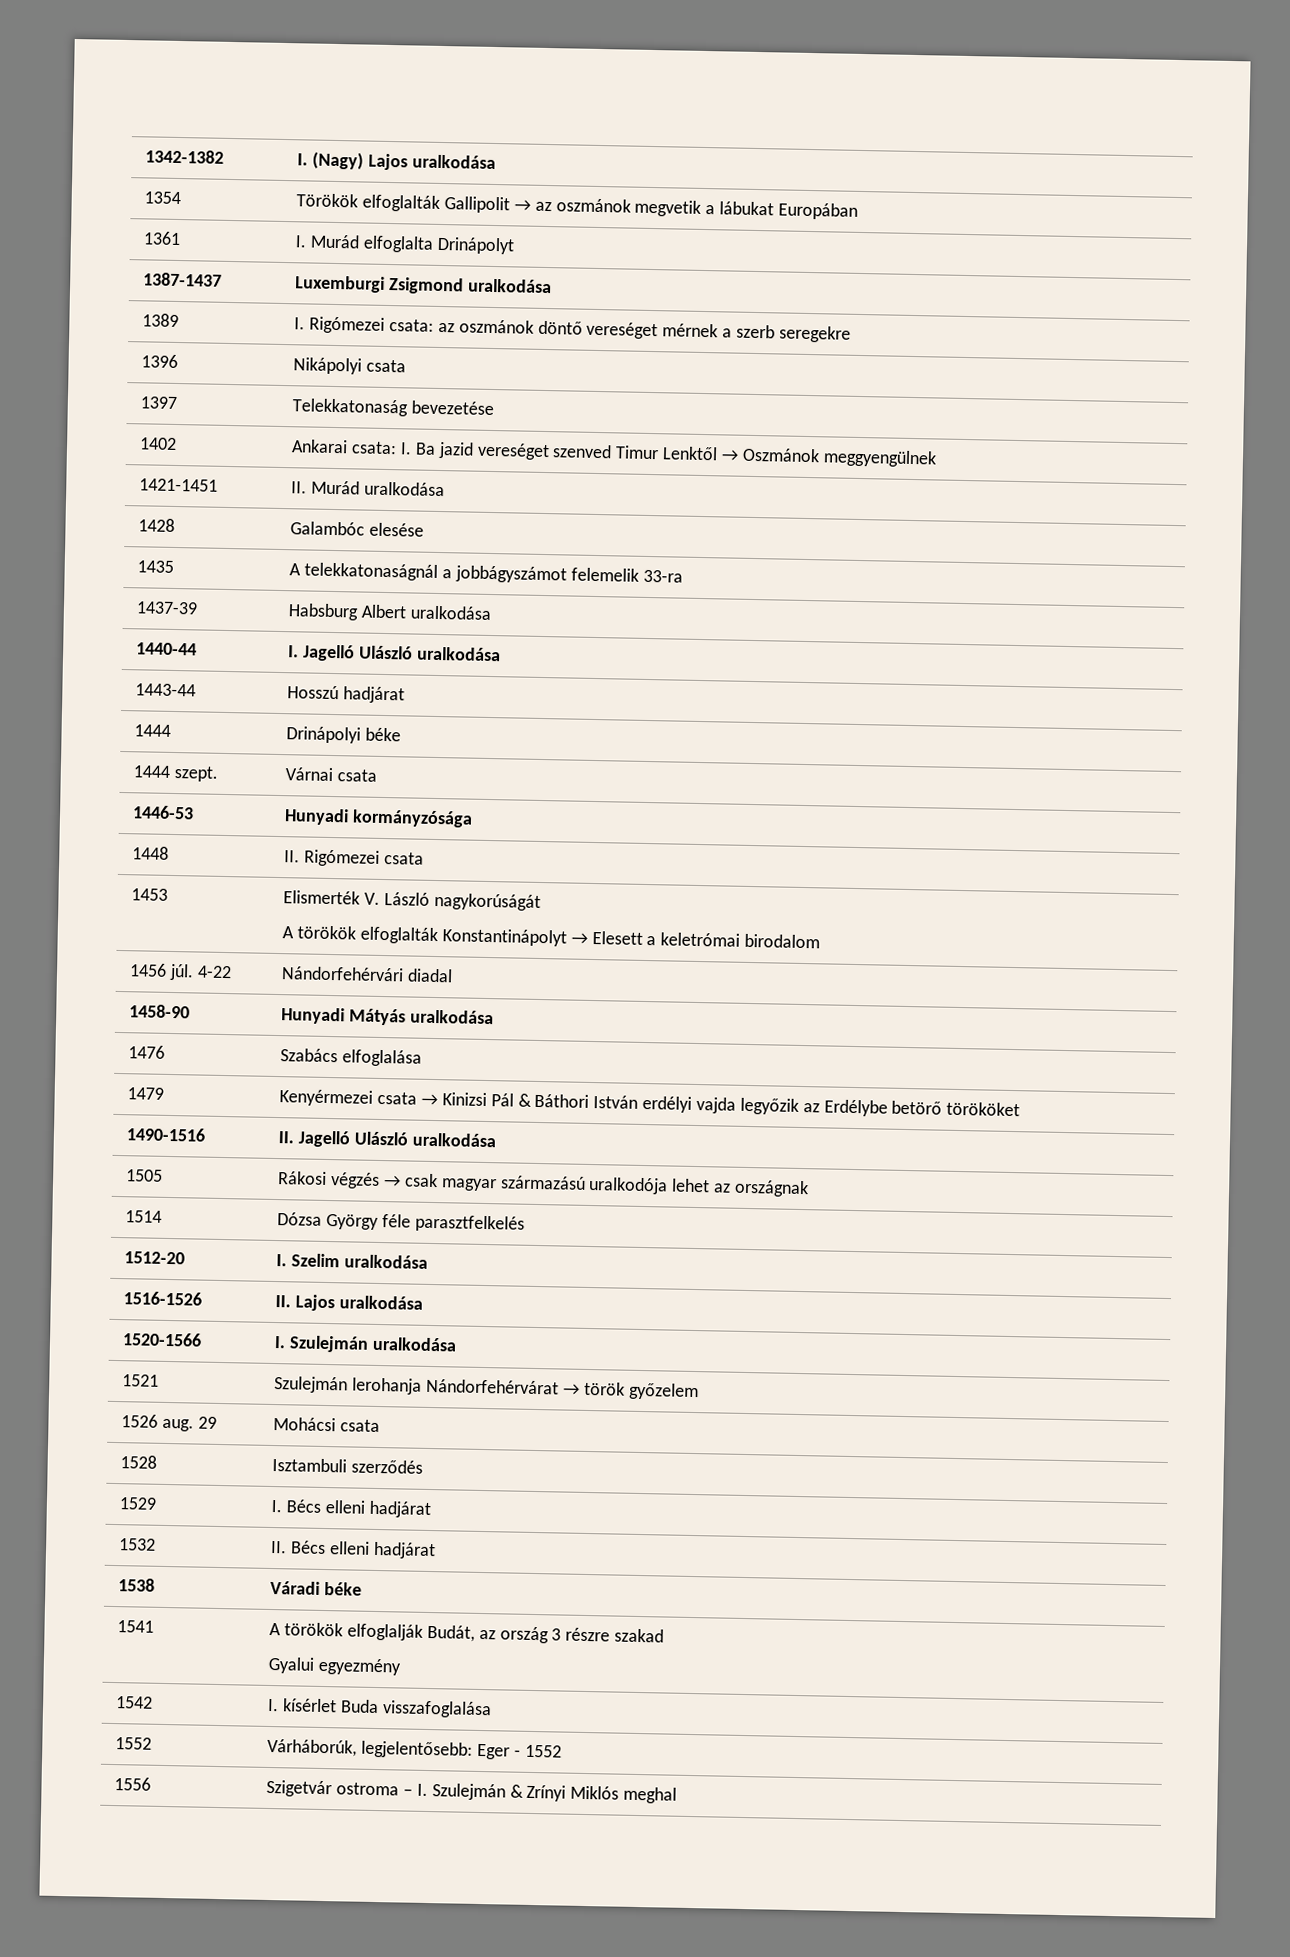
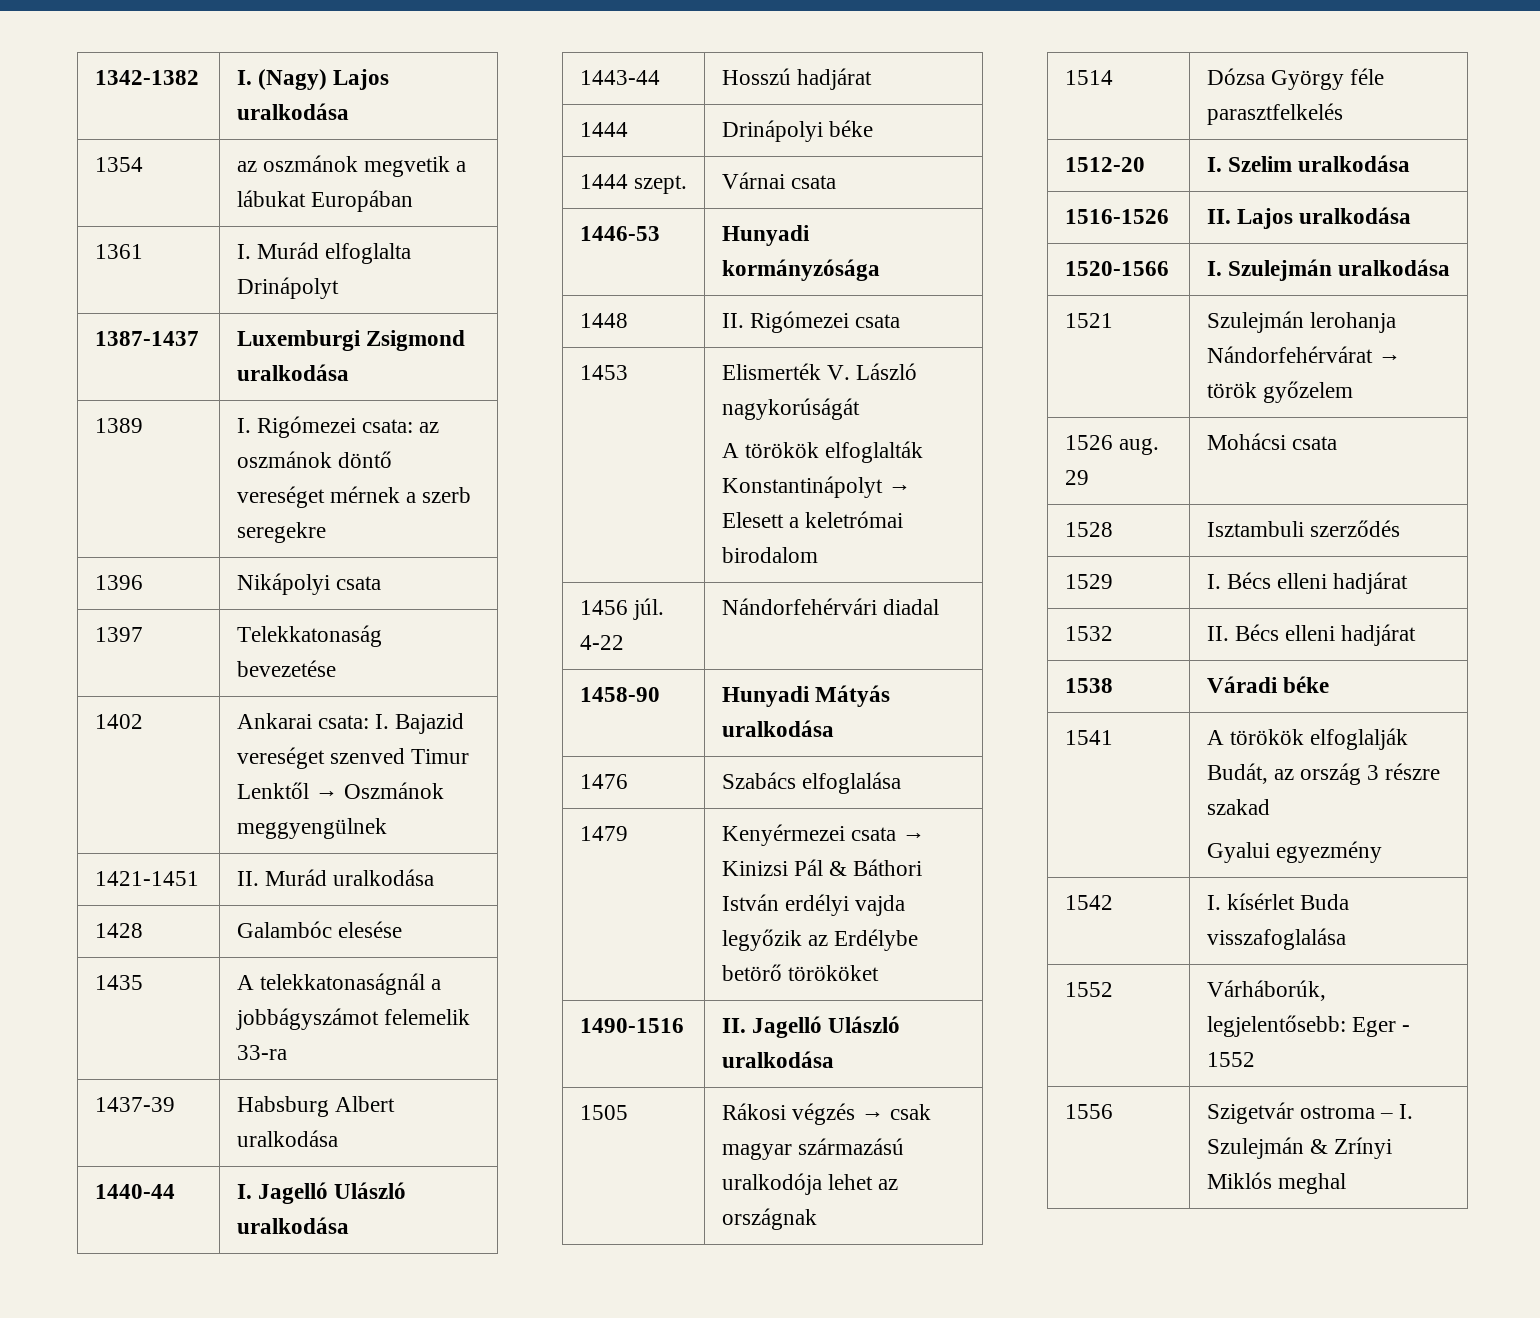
- 1354 | Törökök elfoglalták Gallipolit → az oszmánok megvetik a lábukat Europában
+ 1354 | az oszmánok megvetik a lábukat Europában
- 1402 | Ankarai csata: I. Ba jazid vereséget szenved Timur Lenktől → Oszmánok meggyengülnek
+ 1402 | Ankarai csata: I. Bajazid vereséget szenved Timur Lenktől → Oszmánok meggyengülnek

